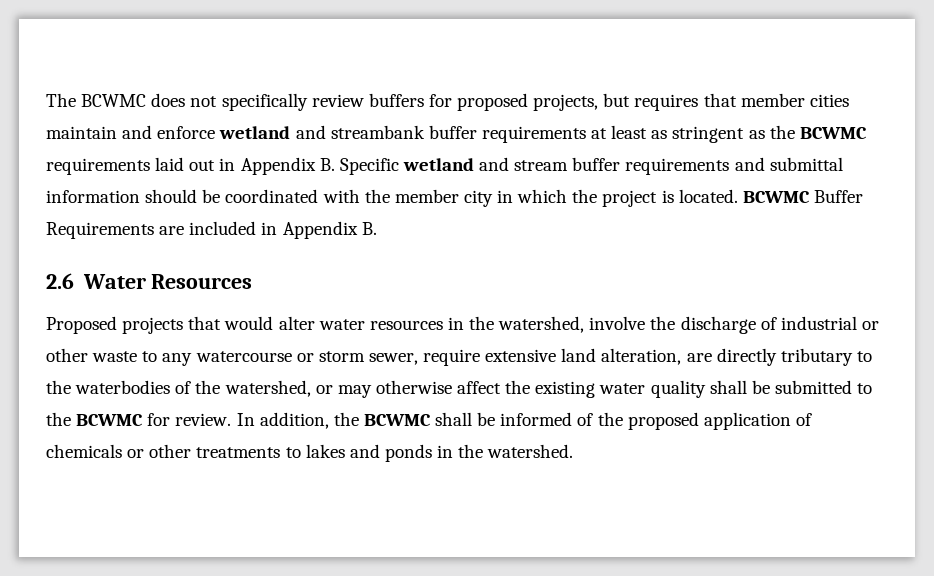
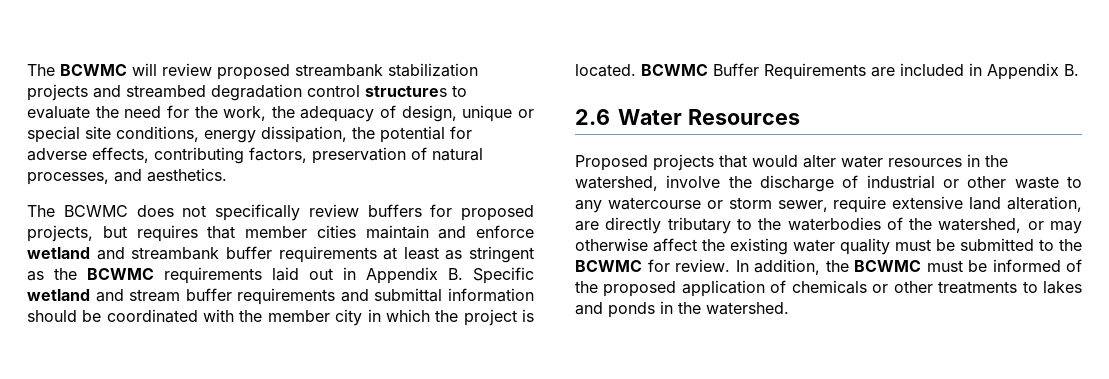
+ The BCWMC will review proposed streambank stabilization projects and streambed degradation control structures to evaluate the need for the work, the adequacy of design, unique or special site conditions, energy dissipation, the potential for adverse effects, contributing factors, preservation of natural processes, and aesthetics.
- Proposed projects that would alter water resources in the watershed, involve the discharge of industrial or other waste to any watercourse or storm sewer, require extensive land alteration, are directly tributary to the waterbodies of the watershed, or may otherwise affect the existing water quality shall be submitted to the BCWMC for review.
+ Proposed projects that would alter water resources in the watershed, involve the discharge of industrial or other waste to any watercourse or storm sewer, require extensive land alteration, are directly tributary to the waterbodies of the watershed, or may otherwise affect the existing water quality must be submitted to the BCWMC for review.
- In addition, the BCWMC shall be informed of the proposed application of chemicals or other treatments to lakes and ponds in the watershed.
+ In addition, the BCWMC must be informed of the proposed application of chemicals or other treatments to lakes and ponds in the watershed.

